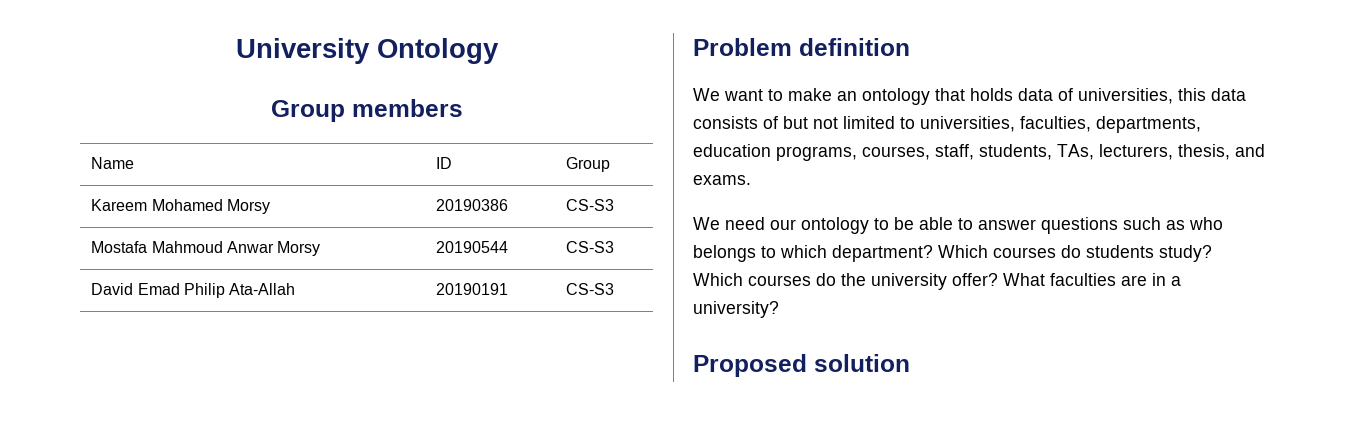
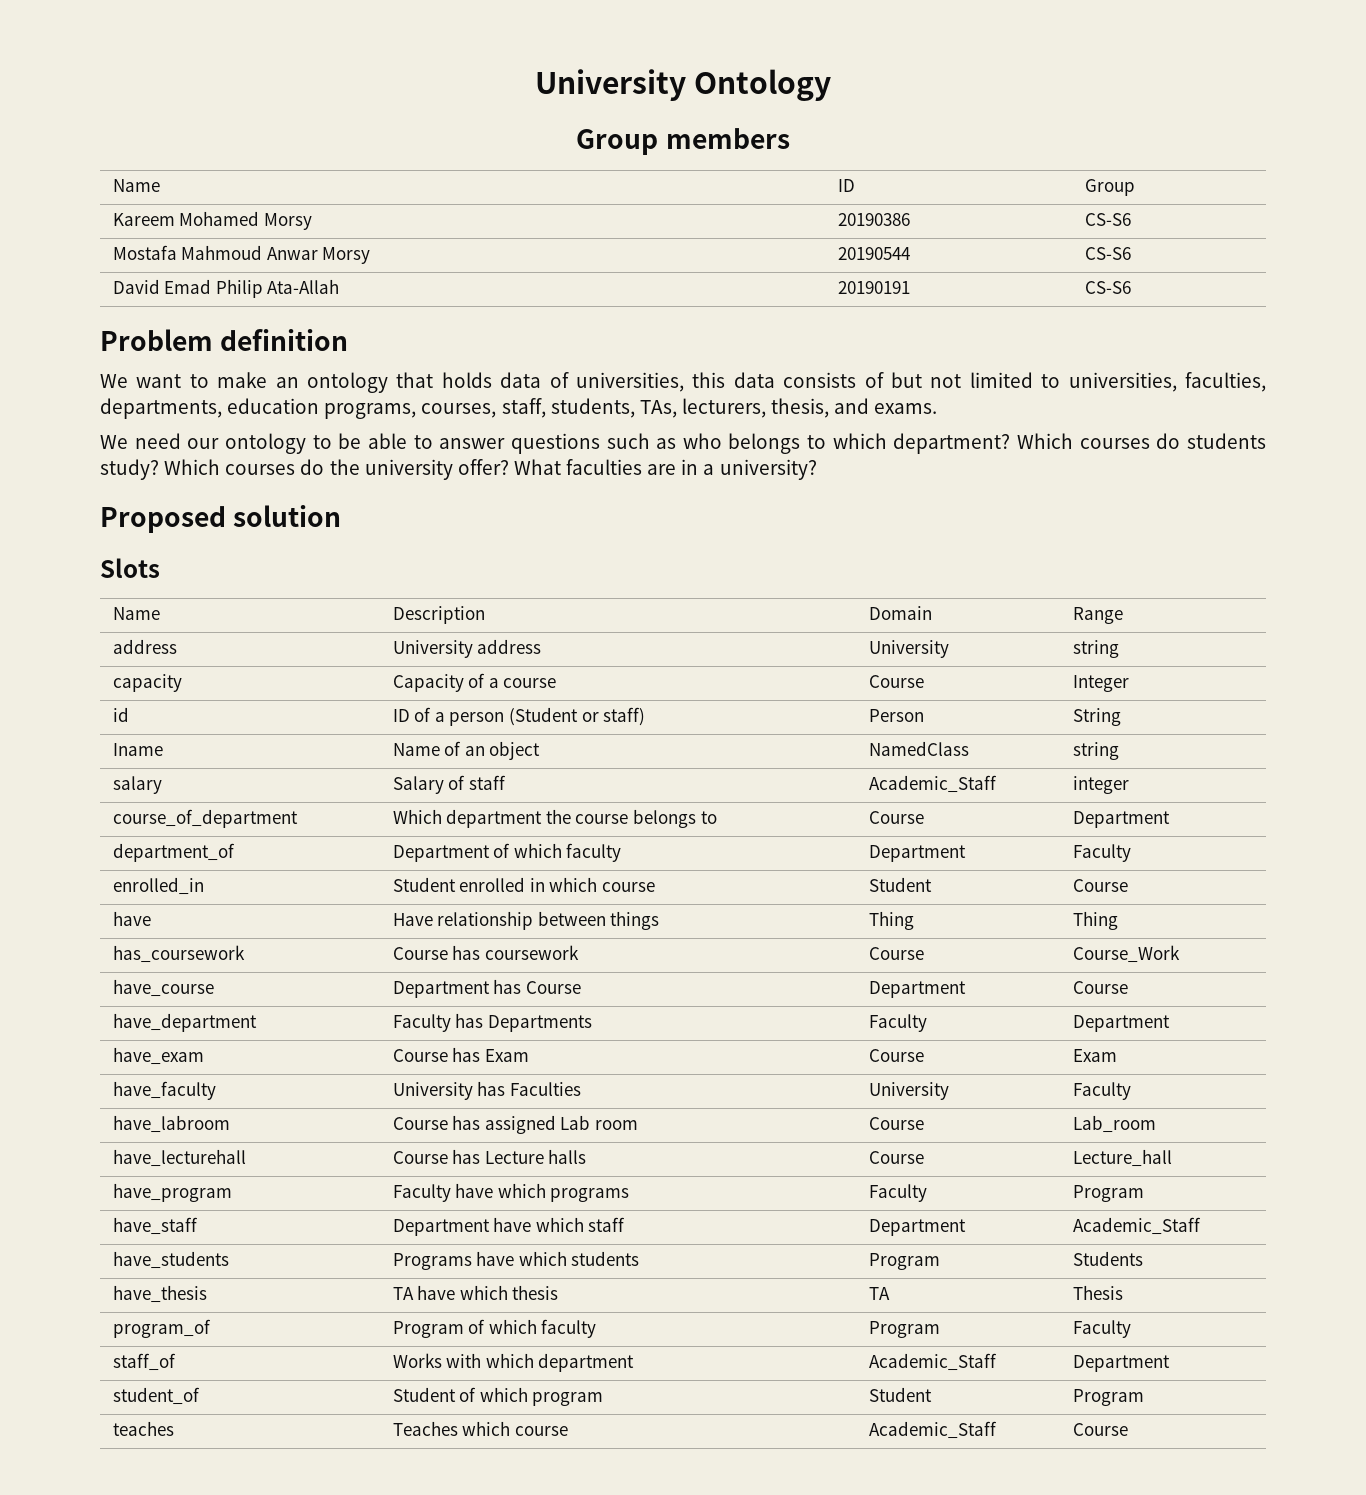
- Kareem Mohamed Morsy | 20190386 | CS-S3
+ Kareem Mohamed Morsy | 20190386 | CS-S6
- Mostafa Mahmoud Anwar Morsy | 20190544 | CS-S3
+ Mostafa Mahmoud Anwar Morsy | 20190544 | CS-S6
- David Emad Philip Ata-Allah | 20190191 | CS-S3
+ David Emad Philip Ata-Allah | 20190191 | CS-S6
+ Slots
+ Name | Description | Domain | Range
+ address | University address | University | string
+ capacity | Capacity of a course | Course | Integer
+ id | ID of a person (Student or staff) | Person | String
+ Iname | Name of an object | NamedClass | string
+ salary | Salary of staff | Academic_Staff | integer
+ course_of_department | Which department the course belongs to | Course | Department
+ department_of | Department of which faculty | Department | Faculty
+ enrolled_in | Student enrolled in which course | Student | Course
+ have | Have relationship between things | Thing | Thing
+ has_coursework | Course has coursework | Course | Course_Work
+ have_course | Department has Course | Department | Course
+ have_department | Faculty has Departments | Faculty | Department
+ have_exam | Course has Exam | Course | Exam
+ have_faculty | University has Faculties | University | Faculty
+ have_labroom | Course has assigned Lab room | Course | Lab_room
+ have_lecturehall | Course has Lecture halls | Course | Lecture_hall
+ have_program | Faculty have which programs | Faculty | Program
+ have_staff | Department have which staff | Department | Academic_Staff
+ have_students | Programs have which students | Program | Students
+ have_thesis | TA have which thesis | TA | Thesis
+ program_of | Program of which faculty | Program | Faculty
+ staff_of | Works with which department | Academic_Staff | Department
+ student_of | Student of which program | Student | Program
+ teaches | Teaches which course | Academic_Staff | Course

